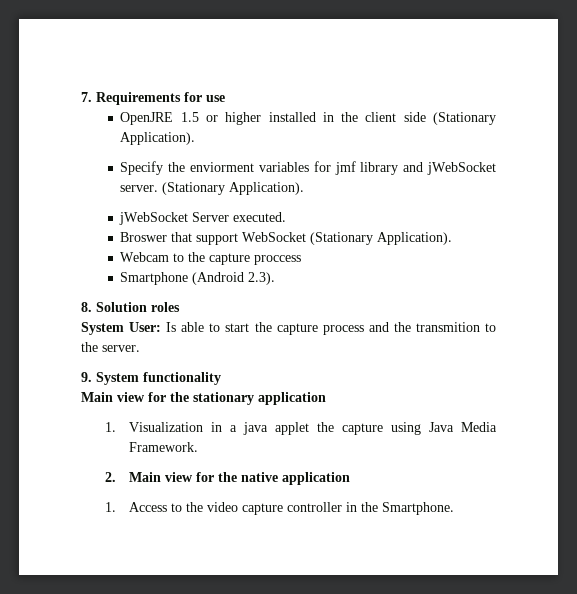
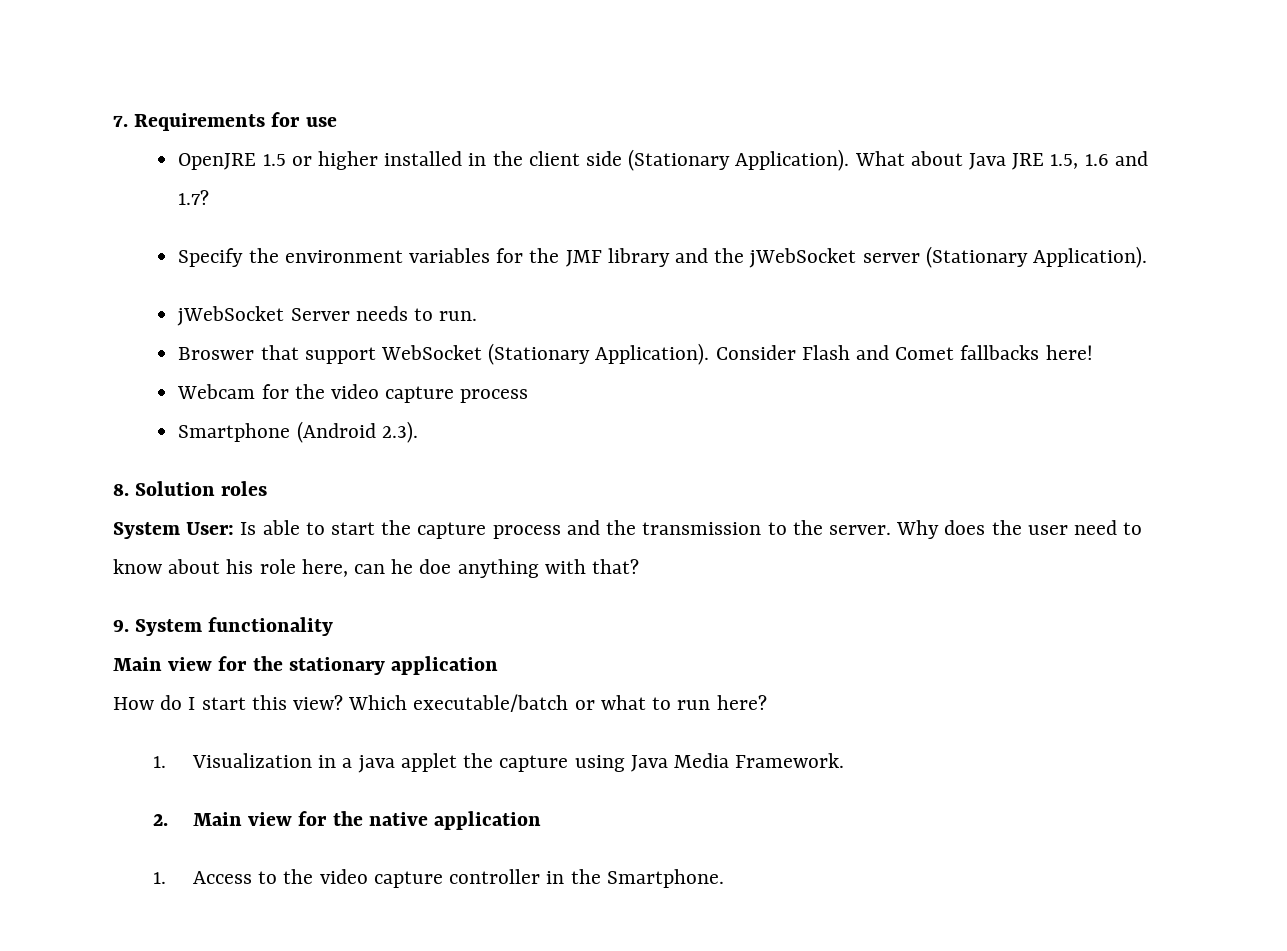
+ What about Java JRE 1.5, 1.6 and 1.7?
- Specify the enviorment variables for jmf library and jWebSocket server. (Stationary Application).
+ Specify the environment variables for the JMF library and the jWebSocket server (Stationary Application).
- jWebSocket Server executed.
+ jWebSocket Server needs to run.
- Broswer that support WebSocket (Stationary Application).
- Webcam to the capture proccess
+ Broswer that support WebSocket (Stationary Application). Consider Flash and Comet fallbacks here!
+ Webcam for the video capture process
- System User: Is able to start the capture process and the transmition to the server.
+ System User: Is able to start the capture process and the transmission to the server. Why does the user need to know about his role here, can he doe anything with that?
+ How do I start this view? Which executable/batch or what to run here?

